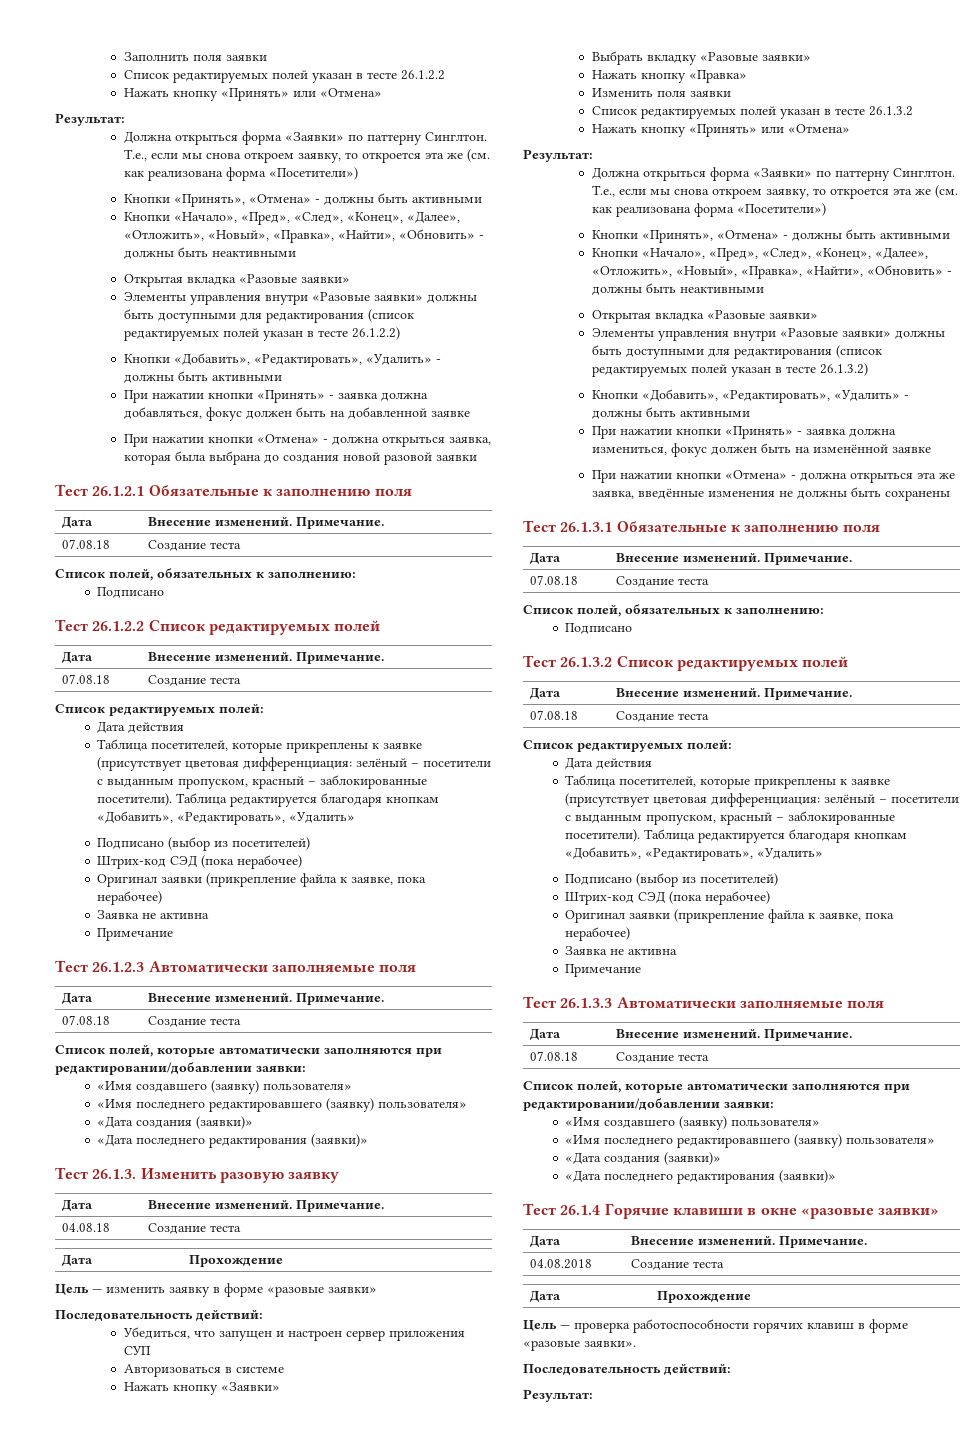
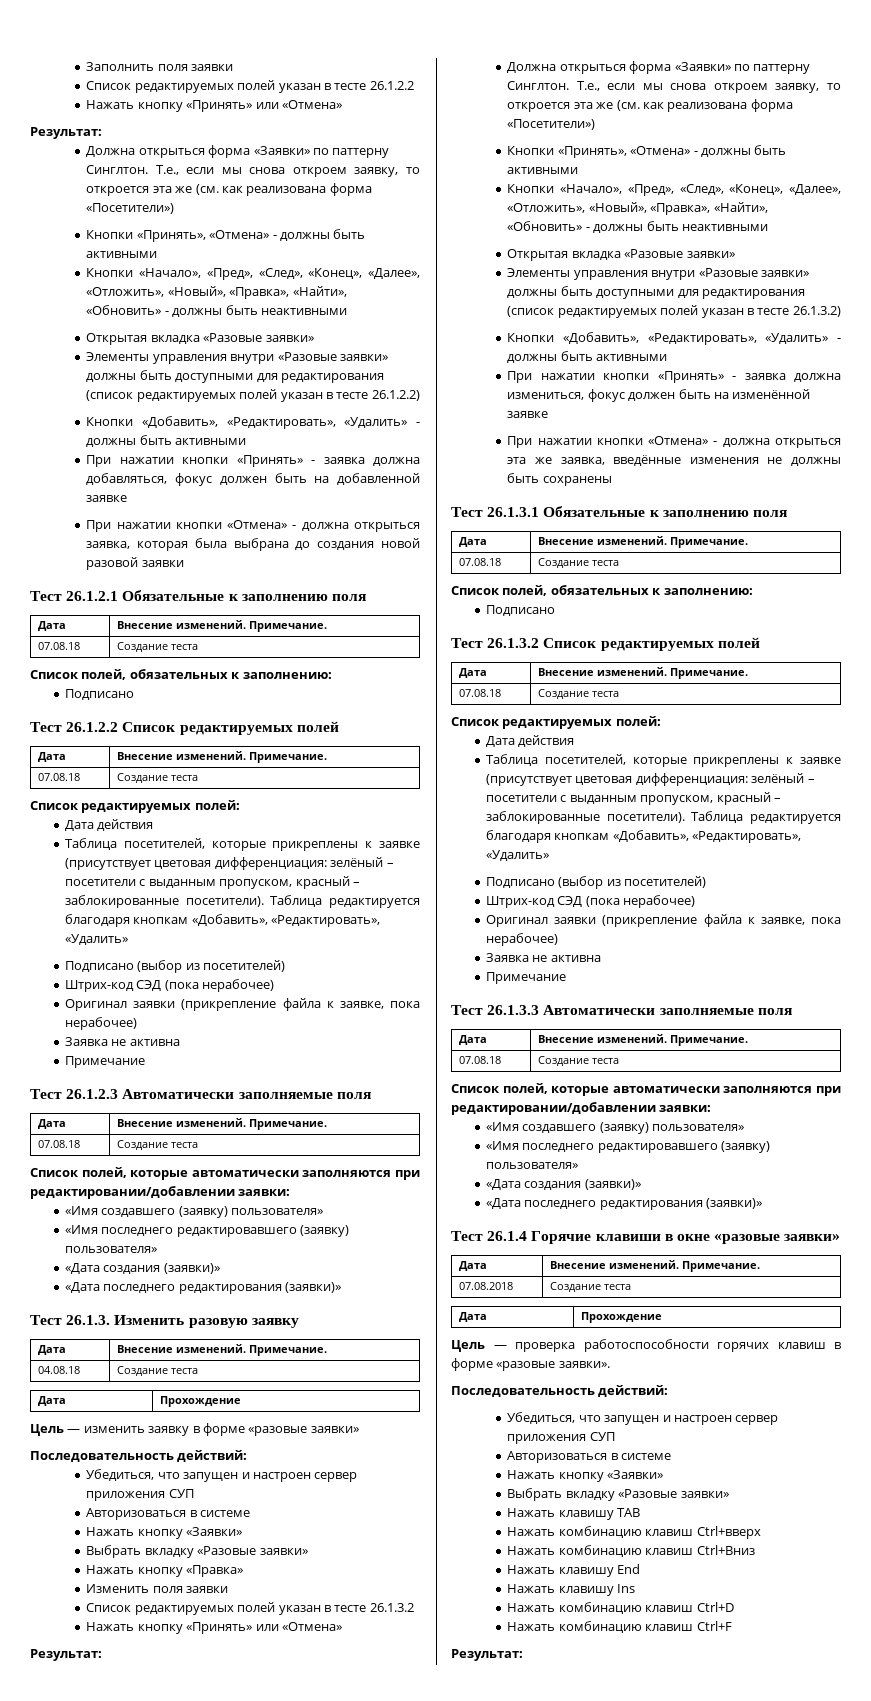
- 04.08.2018 | Создание теста
+ 07.08.2018 | Создание теста
  Цель — проверка работоспособности горячих клавиш в форме «разовые заявки».
  Последовательность действий:
+ Убедиться, что запущен и настроен сервер приложения СУП
+ Авторизоваться в системе
+ Нажать кнопку «Заявки»
+ Выбрать вкладку «Разовые заявки»
+ Нажать клавишу TAB
+ Нажать комбинацию клавиш Ctrl+вверх
+ Нажать комбинацию клавиш Ctrl+Вниз
+ Нажать клавишу End
+ Нажать клавишу Ins
+ Нажать комбинацию клавиш Ctrl+D
+ Нажать комбинацию клавиш Ctrl+F

